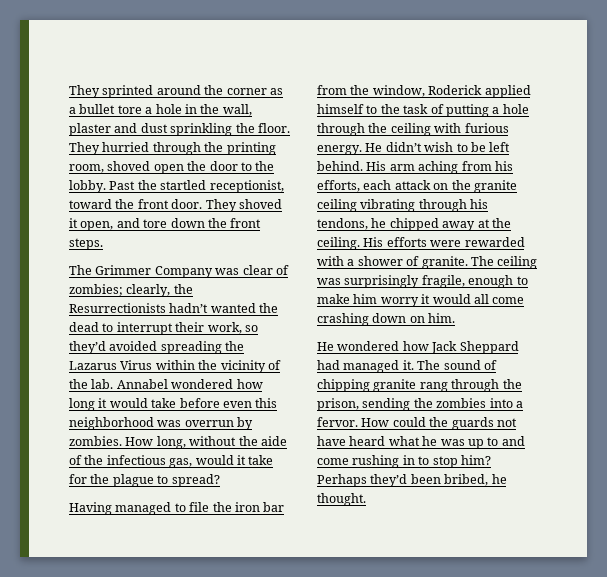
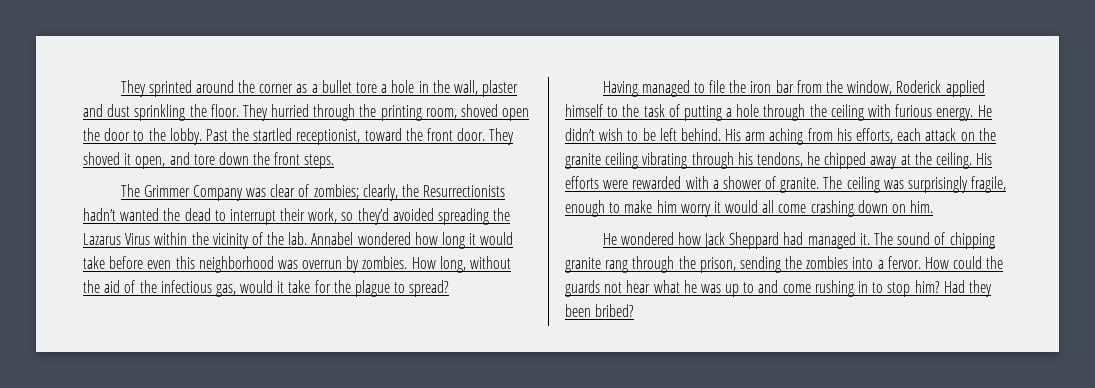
- How long, without the aide of the infectious gas, would it take for the plague to spread?
+ How long, without the aid of the infectious gas, would it take for the plague to spread?
- How could the guards not have heard what he was up to and come rushing in to stop him?
+ How could the guards not hear what he was up to and come rushing in to stop him?
- Perhaps they’d been bribed, he thought.
+ Had they been bribed?

